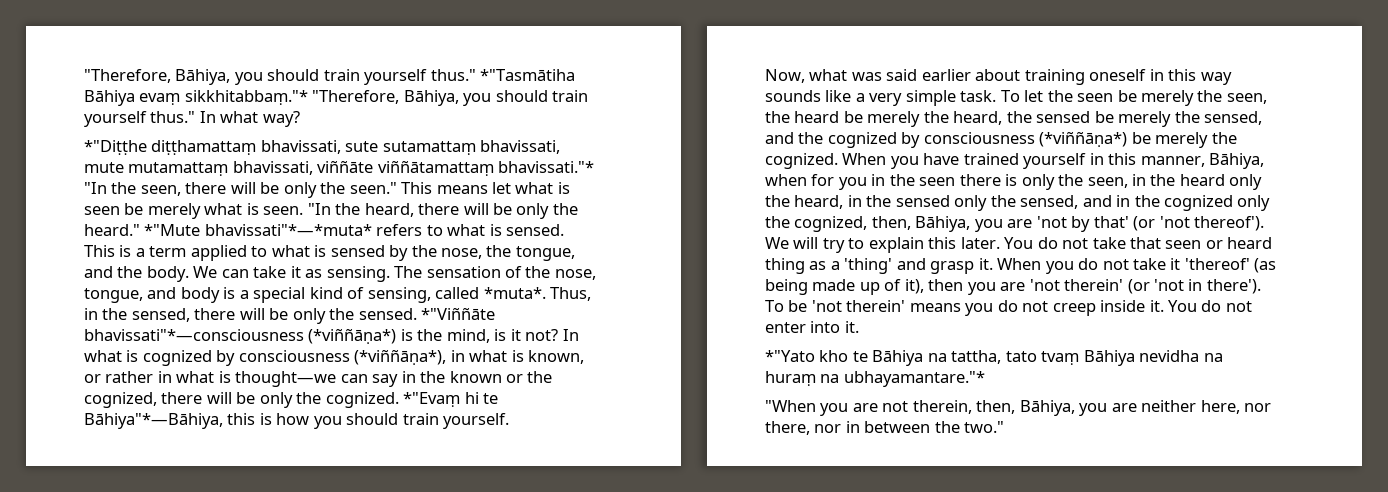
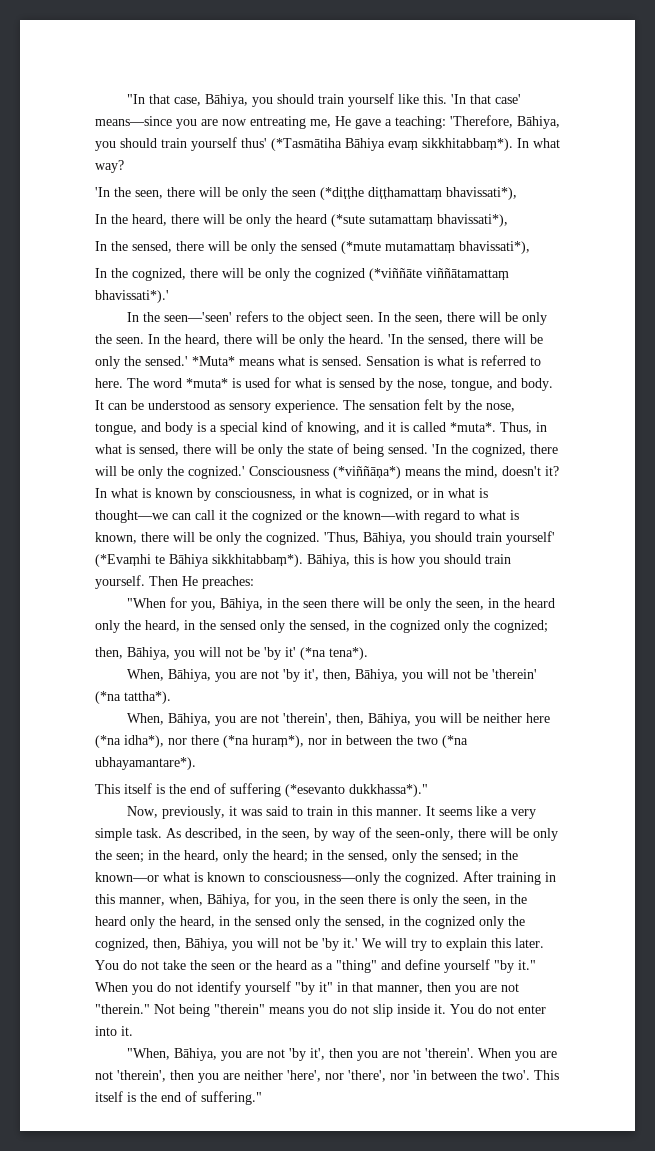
- "Therefore, Bāhiya, you should train yourself thus." *"Tasmātiha Bāhiya evaṃ sikkhitabbaṃ."* "Therefore, Bāhiya, you should train yourself thus." In what way?
- *"Diṭṭhe diṭṭhamattaṃ bhavissati, sute sutamattaṃ bhavissati, mute mutamattaṃ bhavissati, viññāte viññātamattaṃ bhavissati."* "In the seen, there will be only the seen." This means let what is seen be merely what is seen. "In the heard, there will be only the heard." *"Mute bhavissati"*—*muta* refers to what is sensed. This is a term applied to what is sensed by the nose, the tongue, and the body. We can take it as sensing. The sensation of the nose, tongue, and body is a special kind of sensing, called *muta*.
+ "In that case, Bāhiya, you should train yourself like this. 'In that case' means—since you are now entreating me, He gave a teaching: 'Therefore, Bāhiya, you should train yourself thus' (*Tasmātiha Bāhiya evaṃ sikkhitabbaṃ*). In what way?
+ 'In the seen, there will be only the seen (*diṭṭhe diṭṭhamattaṃ bhavissati*),
+ In the heard, there will be only the heard (*sute sutamattaṃ bhavissati*),
+ In the sensed, there will be only the sensed (*mute mutamattaṃ bhavissati*),
+ In the cognized, there will be only the cognized (*viññāte viññātamattaṃ bhavissati*).'
+ In the seen—'seen' refers to the object seen. In the seen, there will be only the seen. In the heard, there will be only the heard. 'In the sensed, there will be only the sensed.' *Muta* means what is sensed. Sensation is what is referred to here. The word *muta* is used for what is sensed by the nose, tongue, and body. It can be understood as sensory experience. The sensation felt by the nose, tongue, and body is a special kind of knowing, and it is called *muta*.
- Thus, in the sensed, there will be only the sensed. *"Viññāte bhavissati"*—consciousness (*viññāṇa*) is the mind, is it not? In what is cognized by consciousness (*viññāṇa*), in what is known, or rather in what is thought—we can say in the known or the cognized, there will be only the cognized. *"Evaṃ hi te Bāhiya"*—Bāhiya, this is how you should train yourself.
- Now, what was said earlier about training oneself in this way sounds like a very simple task.
+ Thus, in what is sensed, there will be only the state of being sensed. 'In the cognized, there will be only the cognized.' Consciousness (*viññāṇa*) means the mind, doesn't it? In what is known by consciousness, in what is cognized, or in what is thought—we can call it the cognized or the known—with regard to what is known, there will be only the cognized. 'Thus, Bāhiya, you should train yourself' (*Evaṃhi te Bāhiya sikkhitabbaṃ*). Bāhiya, this is how you should train yourself. Then He preaches:
+ "When for you, Bāhiya, in the seen there will be only the seen, in the heard only the heard, in the sensed only the sensed, in the cognized only the cognized;
+ then, Bāhiya, you will not be 'by it' (*na tena*).
+ When, Bāhiya, you are not 'by it', then, Bāhiya, you will not be 'therein' (*na tattha*).
+ When, Bāhiya, you are not 'therein', then, Bāhiya, you will be neither here (*na idha*), nor there (*na huraṃ*), nor in between the two (*na ubhayamantare*).
+ This itself is the end of suffering (*esevanto dukkhassa*)."
+ Now, previously, it was said to train in this manner. It seems like a very simple task.
- To let the seen be merely the seen, the heard be merely the heard, the sensed be merely the sensed, and the cognized by consciousness (*viññāṇa*) be merely the cognized. When you have trained yourself in this manner, Bāhiya, when for you in the seen there is only the seen, in the heard only the heard, in the sensed only the sensed, and in the cognized only the cognized, then, Bāhiya, you are 'not by that' (or 'not thereof').
+ As described, in the seen, by way of the seen-only, there will be only the seen; in the heard, only the heard; in the sensed, only the sensed; in the known—or what is known to consciousness—only the cognized. After training in this manner, when, Bāhiya, for you, in the seen there is only the seen, in the heard only the heard, in the sensed only the sensed, in the cognized only the cognized, then, Bāhiya, you will not be 'by it.'
- You do not take that seen or heard thing as a 'thing' and grasp it. When you do not take it 'thereof' (as being made up of it), then you are 'not therein' (or 'not in there'). To be 'not therein' means you do not creep inside it.
+ You do not take the seen or the heard as a "thing" and define yourself "by it." When you do not identify yourself "by it" in that manner, then you are not "therein." Not being "therein" means you do not slip inside it.
- *"Yato kho te Bāhiya na tattha, tato tvaṃ Bāhiya nevidha na huraṃ na ubhayamantare."*
- "When you are not therein, then, Bāhiya, you are neither here, nor there, nor in between the two."
+ "When, Bāhiya, you are not 'by it', then you are not 'therein'. When you are not 'therein', then you are neither 'here', nor 'there', nor 'in between the two'. This itself is the end of suffering."

